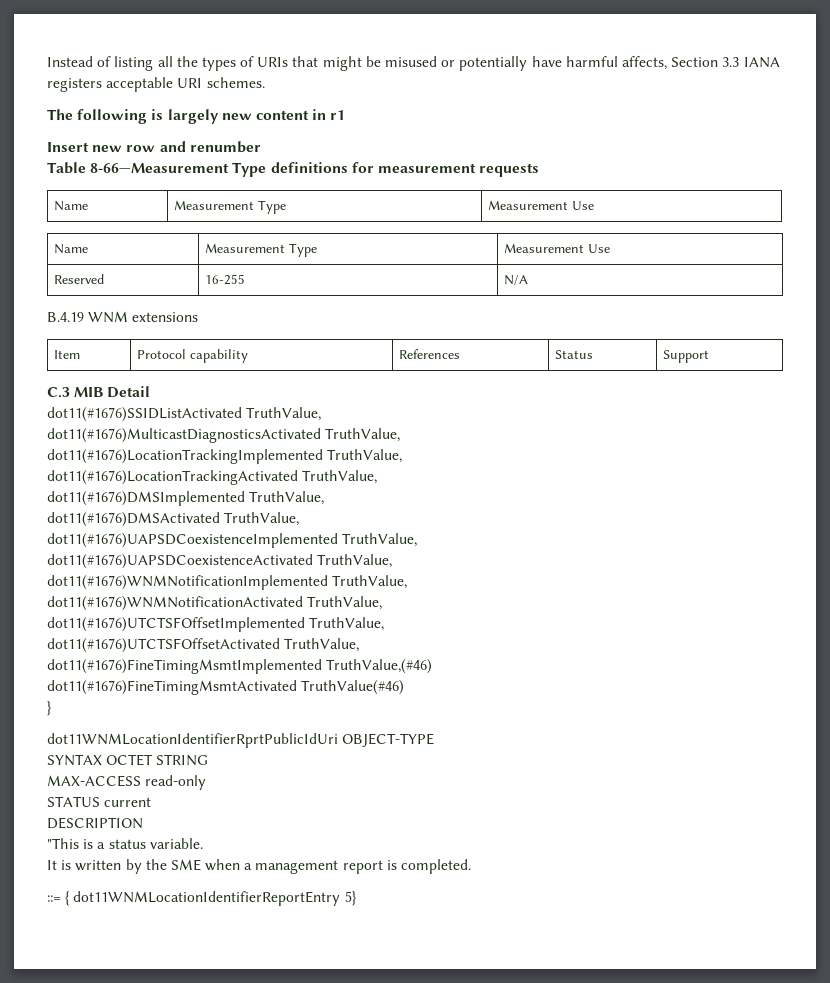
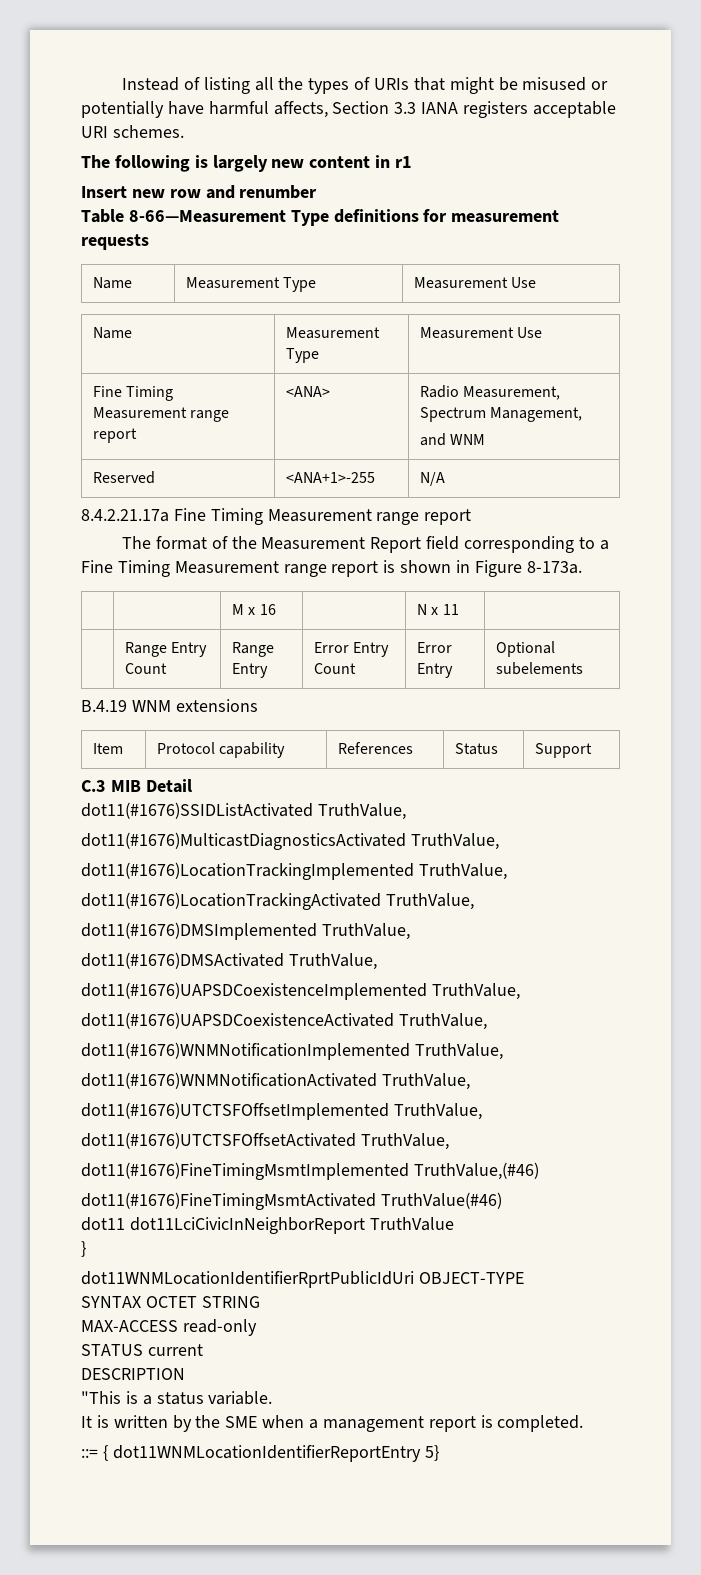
+ Fine Timing Measurement range report | <ANA> | Radio Measurement, Spectrum Management,
+ and WNM
- Reserved | 16-255 | N/A
+ Reserved | <ANA+1>-255 | N/A
+ 8.4.2.21.17a Fine Timing Measurement range report
+ The format of the Measurement Report field corresponding to a Fine Timing Measurement range report is shown in Figure 8-173a.
+ | | M x 16 | | N x 11 |
+ | Range Entry Count | Range Entry | Error Entry Count | Error Entry | Optional subelements
+ dot11 dot11LciCivicInNeighborReport TruthValue

